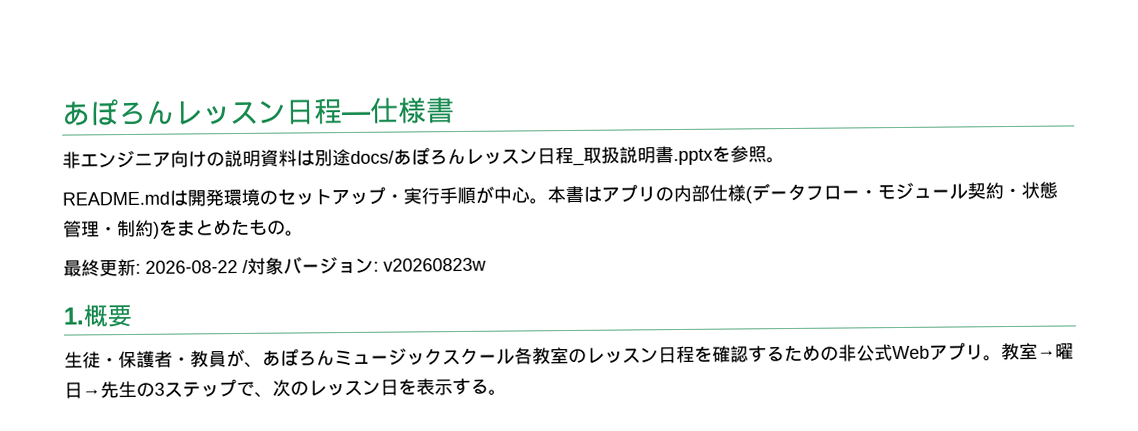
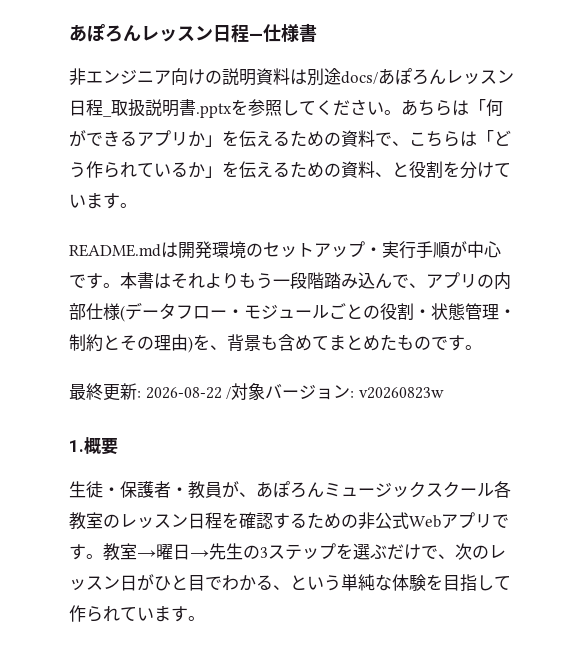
- 非エンジニア向けの説明資料は別途docs/あぽろんレッスン日程_取扱説明書.pptxを参照。
+ 非エンジニア向けの説明資料は別途docs/あぽろんレッスン日程_取扱説明書.pptxを参照してください。あちらは「何ができるアプリか」を伝えるための資料で、こちらは「どう作られているか」を伝えるための資料、と役割を分けています。
- README.mdは開発環境のセットアップ・実行手順が中心。
+ README.mdは開発環境のセットアップ・実行手順が中心です。
- 本書はアプリの内部仕様(データフロー・モジュール契約・状態管理・制約)をまとめたもの。
+ 本書はそれよりもう一段階踏み込んで、アプリの内部仕様(データフロー・モジュールごとの役割・状態管理・制約とその理由)を、背景も含めてまとめたものです。
- 生徒・保護者・教員が、あぽろんミュージックスクール各教室のレッスン日程を確認するための非公式Webアプリ。
+ 生徒・保護者・教員が、あぽろんミュージックスクール各教室のレッスン日程を確認するための非公式Webアプリです。
- 教室→曜日→先生の3ステップで、次のレッスン日を表示する。
+ 教室→曜日→先生の3ステップを選ぶだけで、次のレッスン日がひと目でわかる、という単純な体験を目指して作られています。

